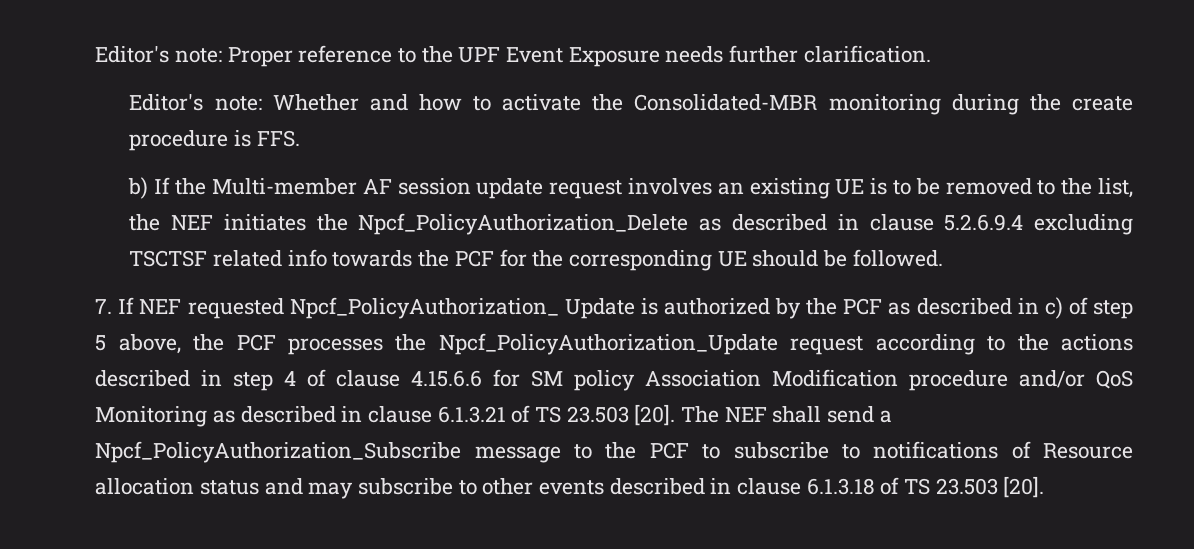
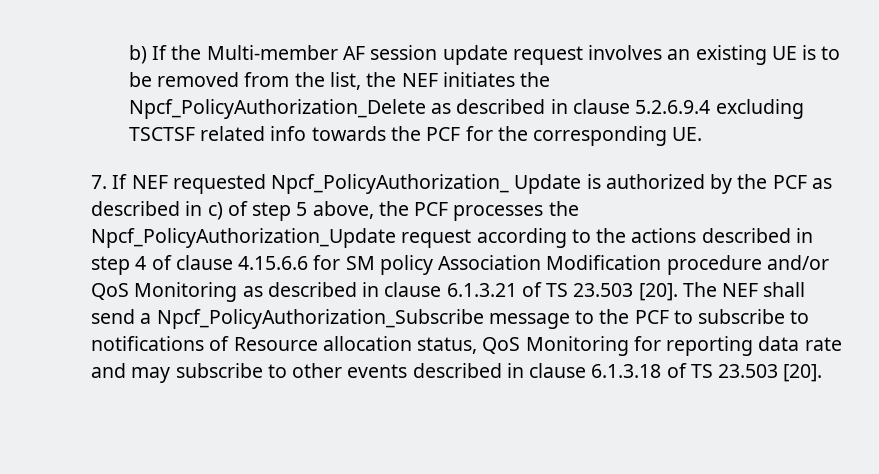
- Editor's note: Proper reference to the UPF Event Exposure needs further clarification.
- Editor's note: Whether and how to activate the Consolidated-MBR monitoring during the create procedure is FFS.
- b) If the Multi-member AF session update request involves an existing UE is to be removed to the list, the NEF initiates the Npcf_PolicyAuthorization_Delete as described in clause 5.2.6.9.4 excluding TSCTSF related info towards the PCF for the corresponding UE should be followed.
+ b) If the Multi-member AF session update request involves an existing UE is to be removed from the list, the NEF initiates the Npcf_PolicyAuthorization_Delete as described in clause 5.2.6.9.4 excluding TSCTSF related info towards the PCF for the corresponding UE.
- The NEF shall send a Npcf_PolicyAuthorization_Subscribe message to the PCF to subscribe to notifications of Resource allocation status and may subscribe to other events described in clause 6.1.3.18 of TS 23.503 [20].
+ The NEF shall send a Npcf_PolicyAuthorization_Subscribe message to the PCF to subscribe to notifications of Resource allocation status, QoS Monitoring for reporting data rate and may subscribe to other events described in clause 6.1.3.18 of TS 23.503 [20].

